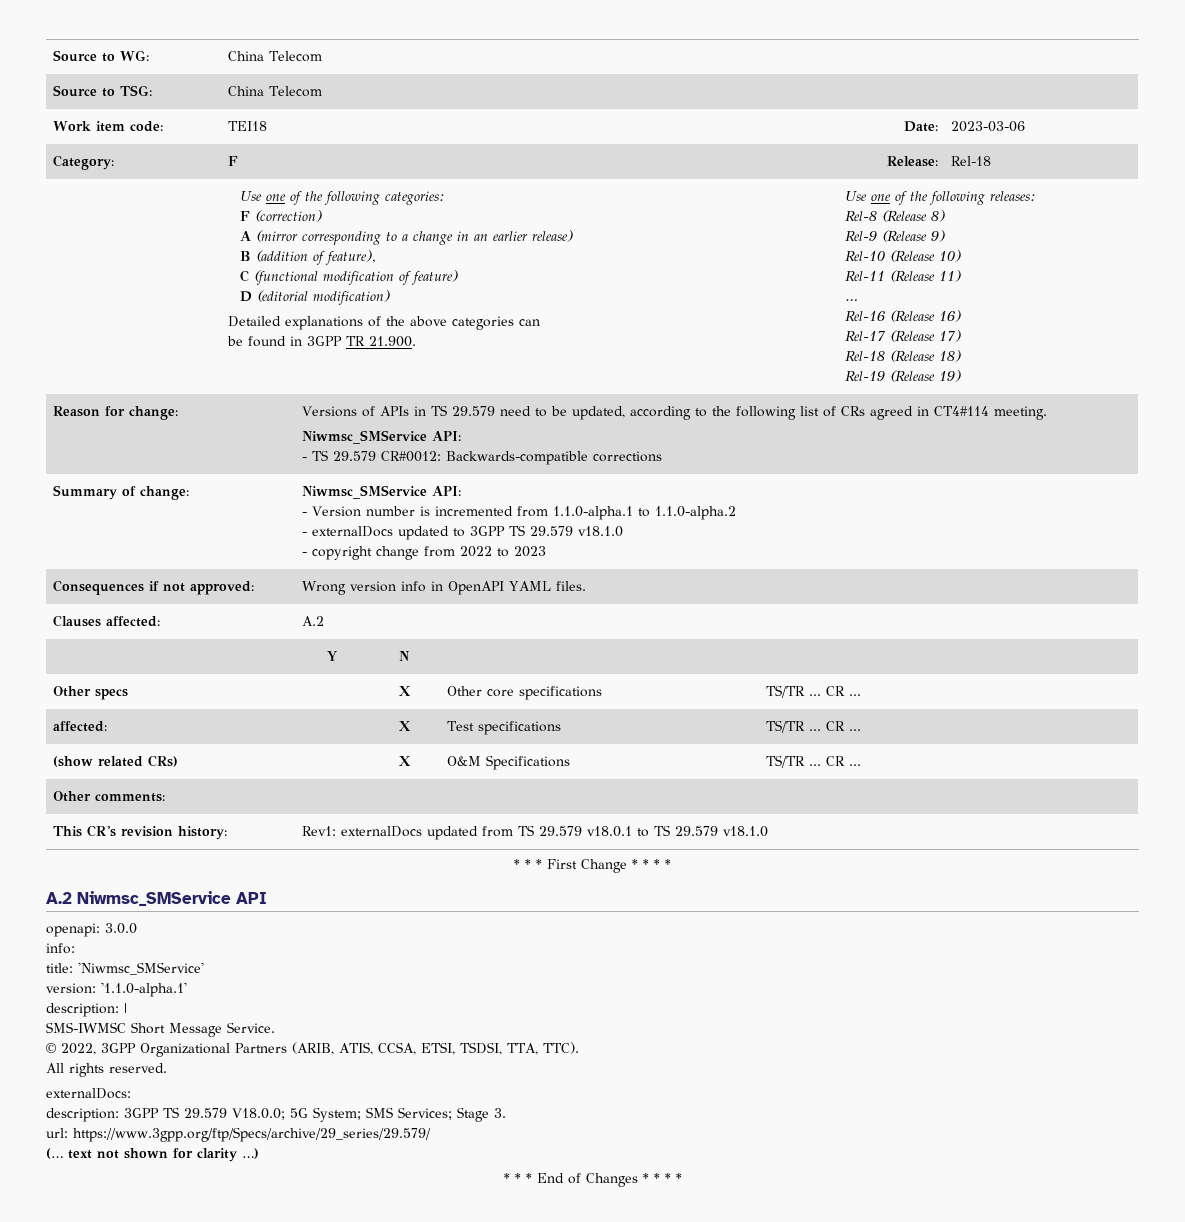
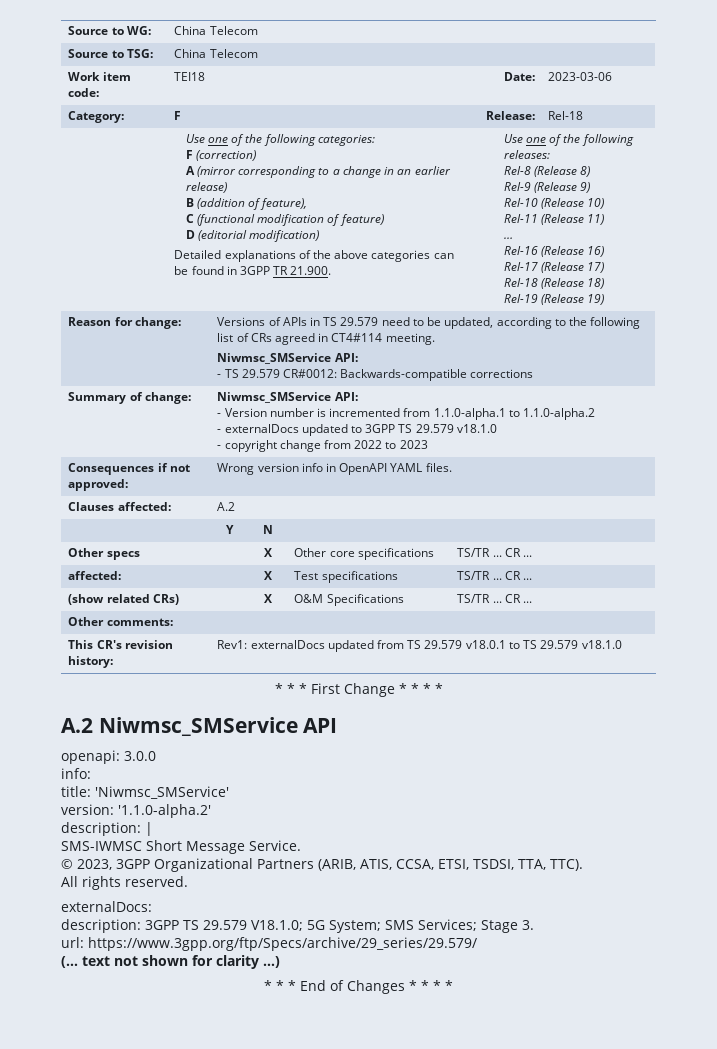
- version: '1.1.0-alpha.1'
+ version: '1.1.0-alpha.2'
- © 2022, 3GPP Organizational Partners (ARIB, ATIS, CCSA, ETSI, TSDSI, TTA, TTC).
+ © 2023, 3GPP Organizational Partners (ARIB, ATIS, CCSA, ETSI, TSDSI, TTA, TTC).
- description: 3GPP TS 29.579 V18.0.0; 5G System; SMS Services; Stage 3.
+ description: 3GPP TS 29.579 V18.1.0; 5G System; SMS Services; Stage 3.

